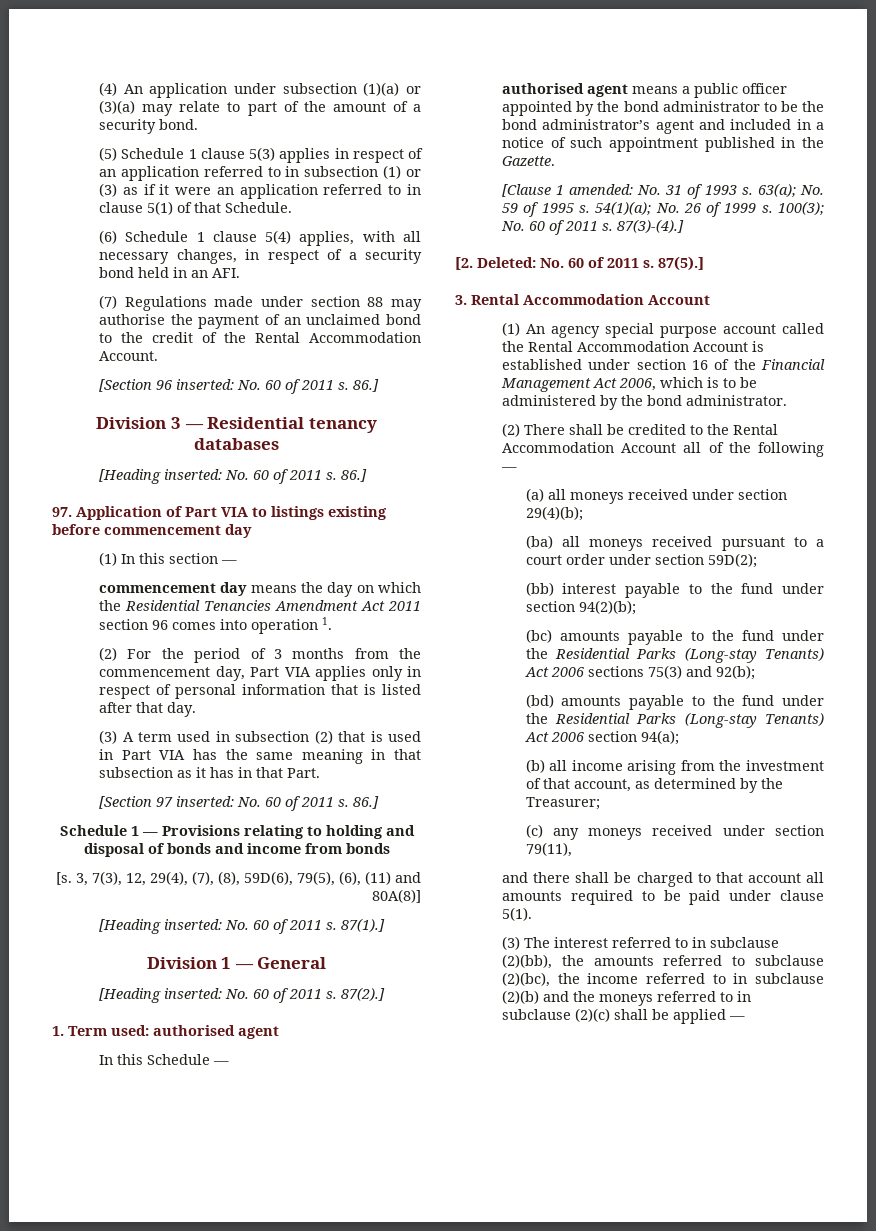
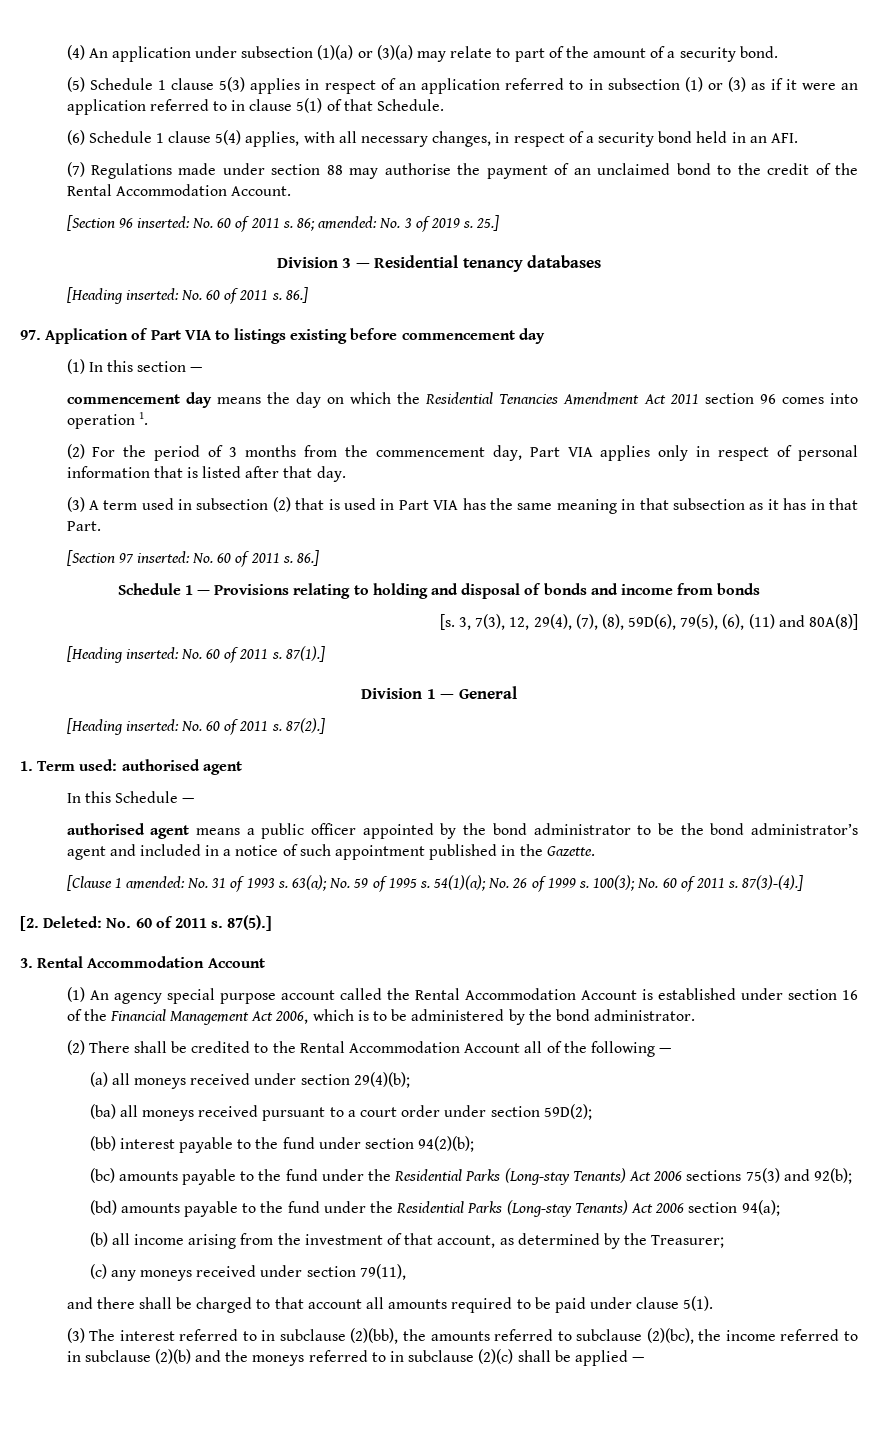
- [Section 96 inserted: No. 60 of 2011 s. 86.]
+ [Section 96 inserted: No. 60 of 2011 s. 86; amended: No. 3 of 2019 s. 25.]

